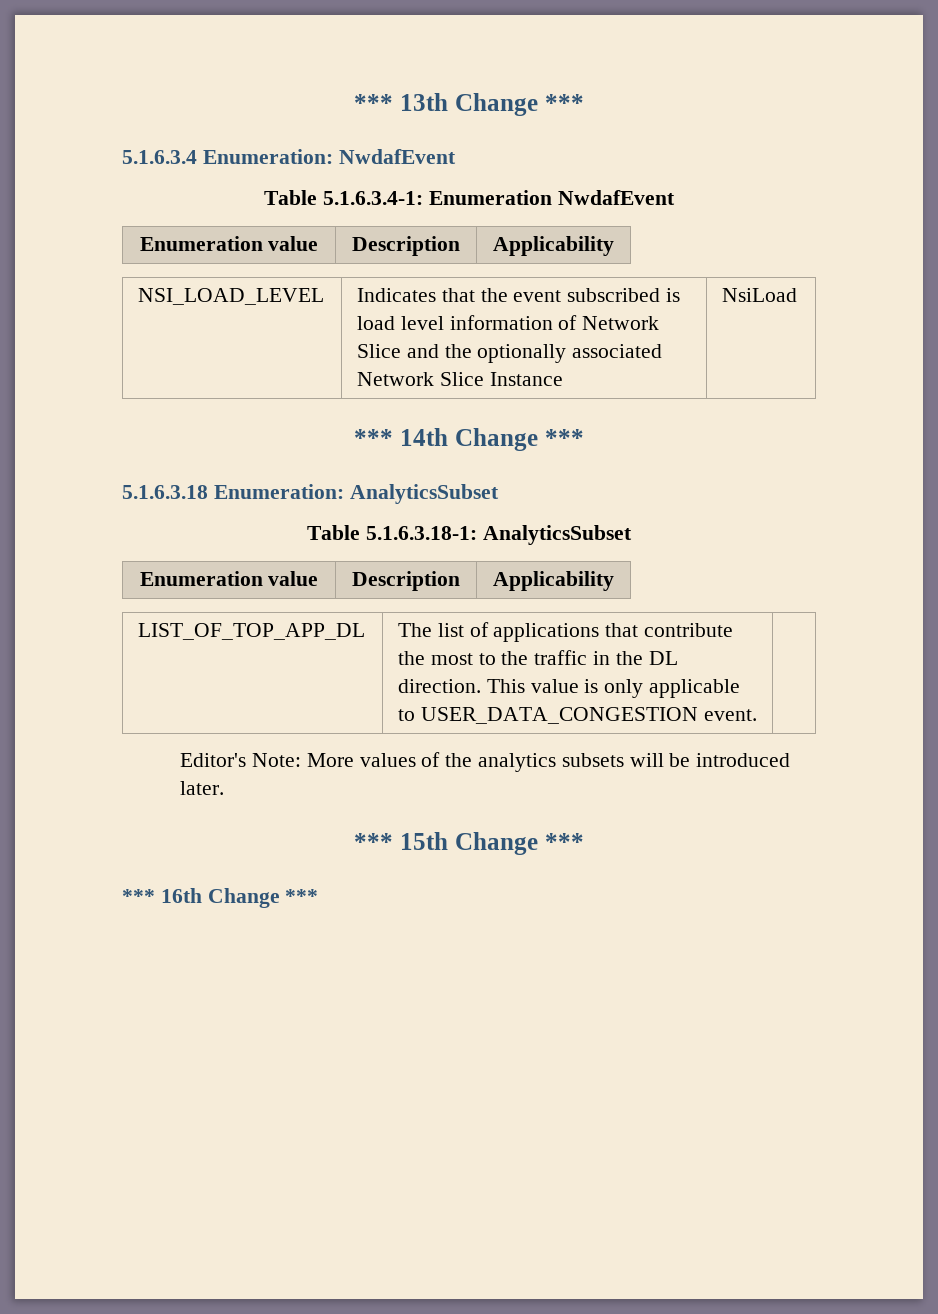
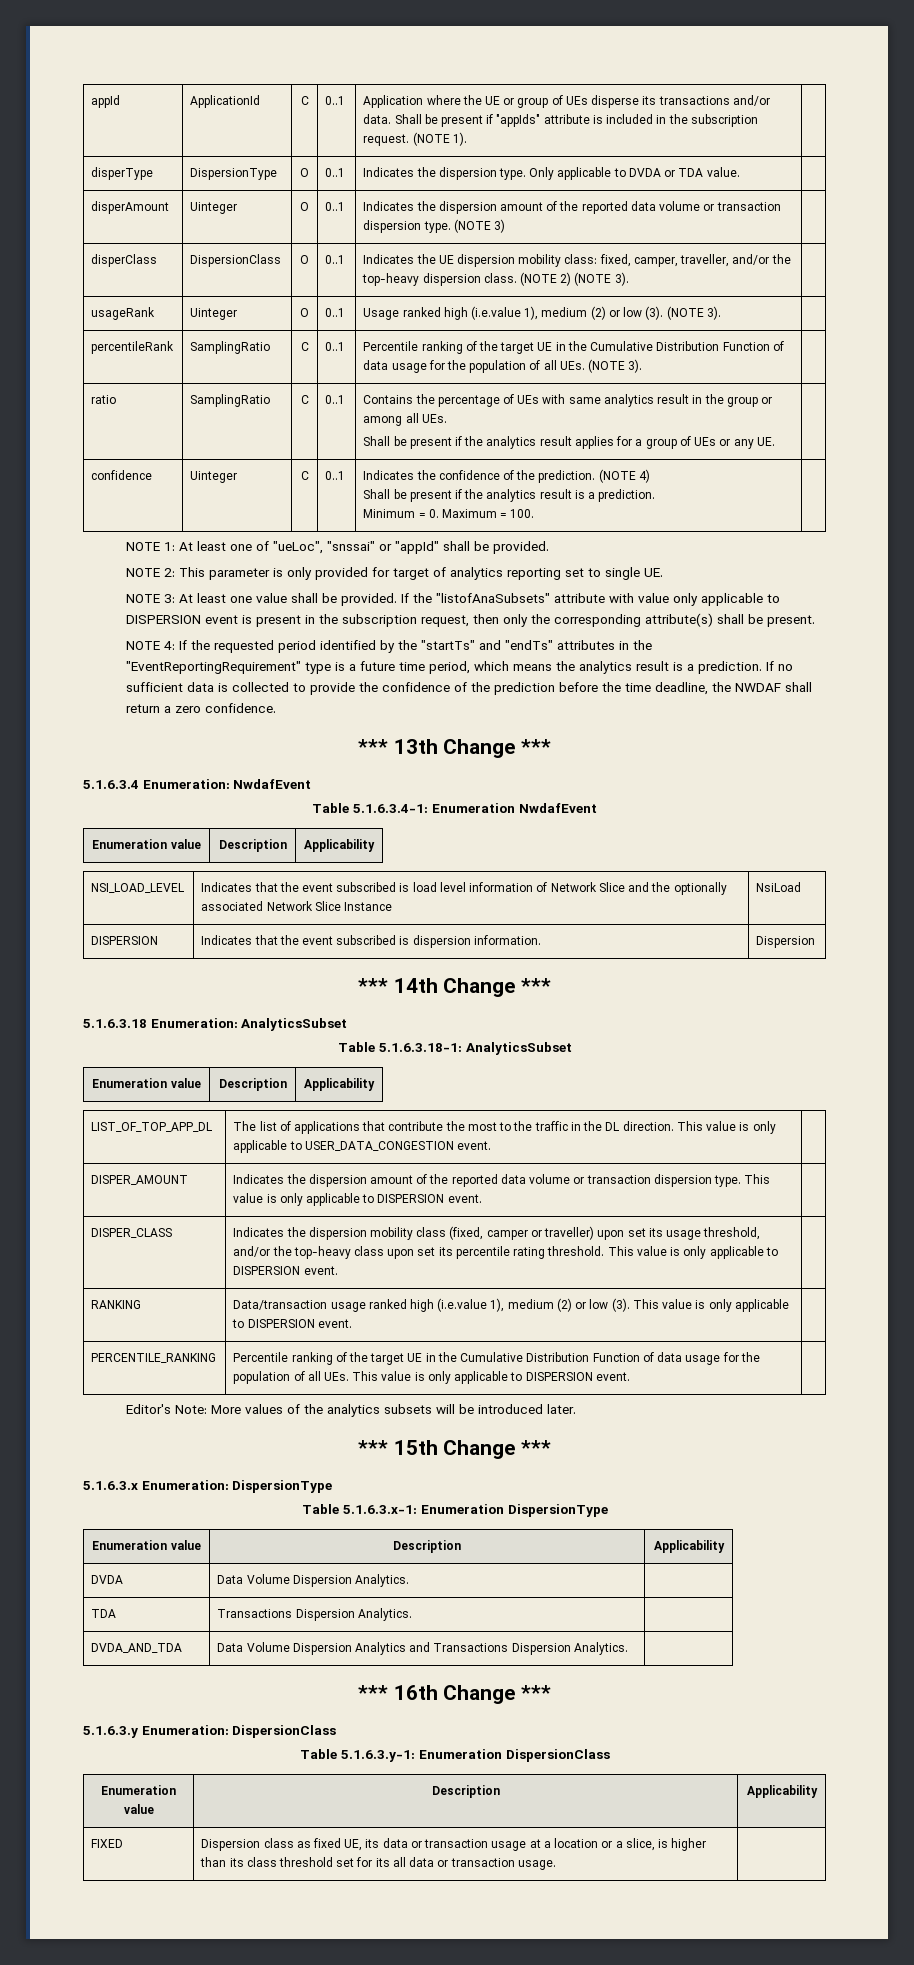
+ appId | ApplicationId | C | 0..1 | Application where the UE or group of UEs disperse its transactions and/or data. Shall be present if "appIds" attribute is included in the subscription request. (NOTE 1). |
+ disperType | DispersionType | O | 0..1 | Indicates the dispersion type. Only applicable to DVDA or TDA value. |
+ disperAmount | Uinteger | O | 0..1 | Indicates the dispersion amount of the reported data volume or transaction dispersion type. (NOTE 3) |
+ disperClass | DispersionClass | O | 0..1 | Indicates the UE dispersion mobility class: fixed, camper, traveller, and/or the top-heavy dispersion class. (NOTE 2) (NOTE 3). |
+ usageRank | Uinteger | O | 0..1 | Usage ranked high (i.e.value 1), medium (2) or low (3). (NOTE 3). |
+ percentileRank | SamplingRatio | C | 0..1 | Percentile ranking of the target UE in the Cumulative Distribution Function of data usage for the population of all UEs. (NOTE 3). |
+ ratio | SamplingRatio | C | 0..1 | Contains the percentage of UEs with same analytics result in the group or among all UEs.
+ Shall be present if the analytics result applies for a group of UEs or any UE. |
+ confidence | Uinteger | C | 0..1 | Indicates the confidence of the prediction. (NOTE 4)
+ Shall be present if the analytics result is a prediction.
+ Minimum = 0. Maximum = 100. |
+ NOTE 1: At least one of "ueLoc", "snssai" or "appId" shall be provided.
+ NOTE 2: This parameter is only provided for target of analytics reporting set to single UE.
+ NOTE 3: At least one value shall be provided. If the "listofAnaSubsets" attribute with value only applicable to DISPERSION event is present in the subscription request, then only the corresponding attribute(s) shall be present.
+ NOTE 4: If the requested period identified by the "startTs" and "endTs" attributes in the "EventReportingRequirement" type is a future time period, which means the analytics result is a prediction. If no sufficient data is collected to provide the confidence of the prediction before the time deadline, the NWDAF shall return a zero confidence.
+ DISPERSION | Indicates that the event subscribed is dispersion information. | Dispersion
+ DISPER_AMOUNT | Indicates the dispersion amount of the reported data volume or transaction dispersion type. This value is only applicable to DISPERSION event. |
+ DISPER_CLASS | Indicates the dispersion mobility class (fixed, camper or traveller) upon set its usage threshold, and/or the top-heavy class upon set its percentile rating threshold. This value is only applicable to DISPERSION event. |
+ RANKING | Data/transaction usage ranked high (i.e.value 1), medium (2) or low (3). This value is only applicable to DISPERSION event. |
+ PERCENTILE_RANKING | Percentile ranking of the target UE in the Cumulative Distribution Function of data usage for the population of all UEs. This value is only applicable to DISPERSION event. |
+ 5.1.6.3.x Enumeration: DispersionType
+ Table 5.1.6.3.x-1: Enumeration DispersionType
+ Enumeration value | Description | Applicability
+ DVDA | Data Volume Dispersion Analytics. |
+ TDA | Transactions Dispersion Analytics. |
+ DVDA_AND_TDA | Data Volume Dispersion Analytics and Transactions Dispersion Analytics. |
  *** 16th Change ***
+ 5.1.6.3.y Enumeration: DispersionClass
+ Table 5.1.6.3.y-1: Enumeration DispersionClass
+ Enumeration value | Description | Applicability
+ FIXED | Dispersion class as fixed UE, its data or transaction usage at a location or a slice, is higher than its class threshold set for its all data or transaction usage. |

